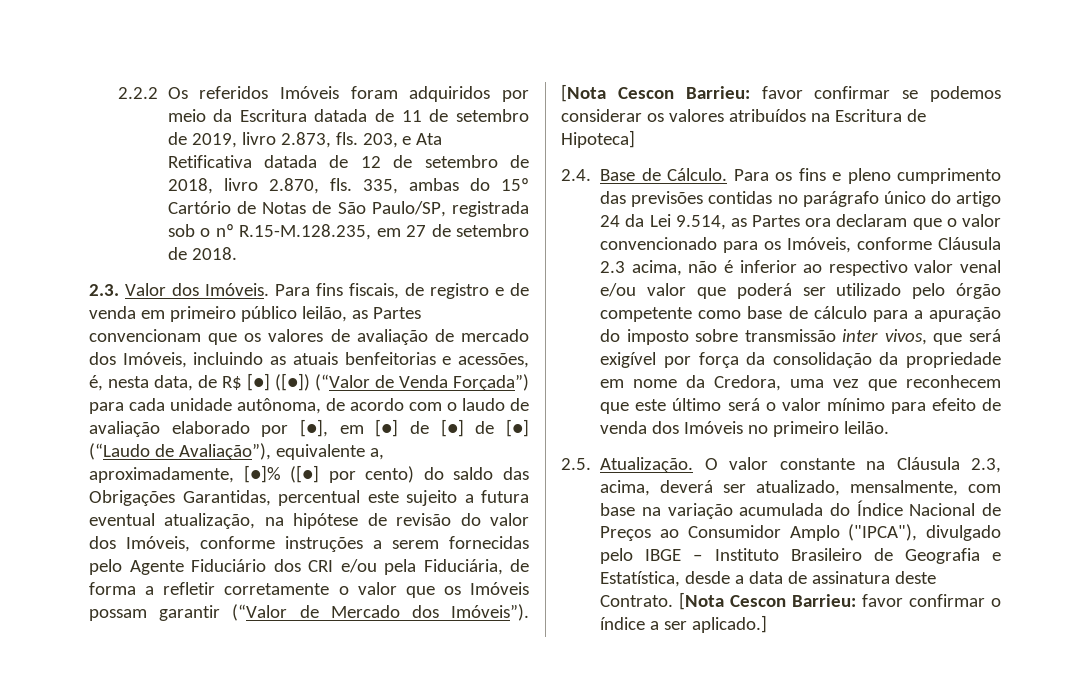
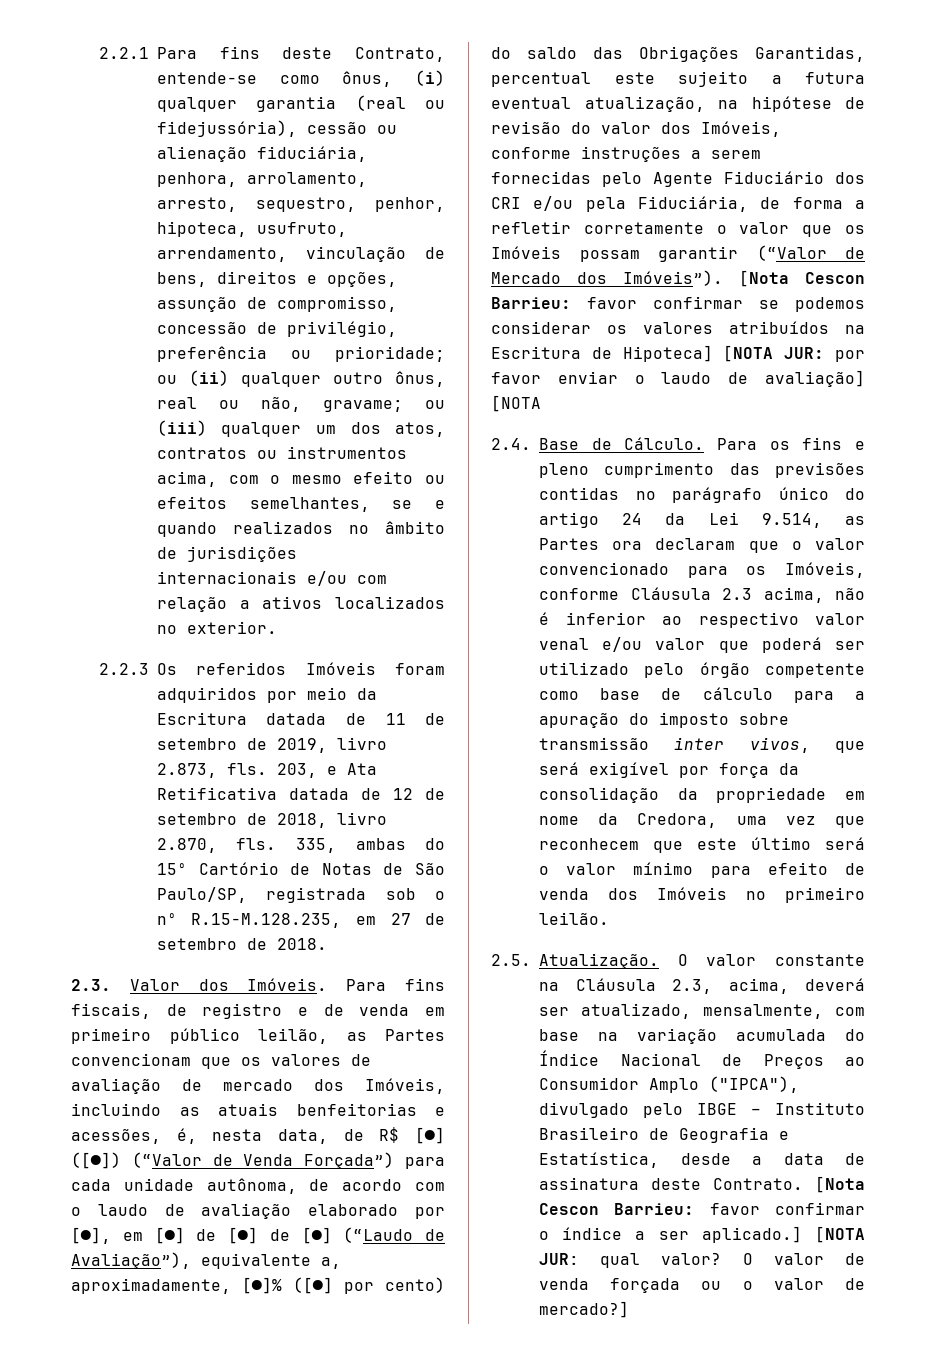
- 2.2.2 Os referidos Imóveis foram adquiridos por meio da Escritura datada de 11 de setembro de 2019, livro 2.873, fls.
+ 2.2.1 Para fins deste Contrato, entende-se como ônus, (i) qualquer garantia (real ou fidejussória), cessão ou alienação fiduciária, penhora, arrolamento, arresto, sequestro, penhor, hipoteca, usufruto, arrendamento, vinculação de bens, direitos e opções, assunção de compromisso, concessão de privilégio, preferência ou prioridade; ou (ii) qualquer outro ônus, real ou não, gravame; ou (iii) qualquer um dos atos, contratos ou instrumentos acima, com o mesmo efeito ou efeitos semelhantes, se e quando realizados no âmbito de jurisdições internacionais e/ou com relação a ativos localizados no exterior.
+ 2.2.3 Os referidos Imóveis foram adquiridos por meio da Escritura datada de 11 de setembro de 2019, livro 2.873, fls.
- [Nota Cescon Barrieu: favor confirmar se podemos considerar os valores atribuídos na Escritura de Hipoteca]
+ [Nota Cescon Barrieu: favor confirmar se podemos considerar os valores atribuídos na Escritura de Hipoteca] [NOTA JUR: por favor enviar o laudo de avaliação] [NOTA
+ [NOTA JUR: qual valor? O valor de venda forçada ou o valor de mercado?]

